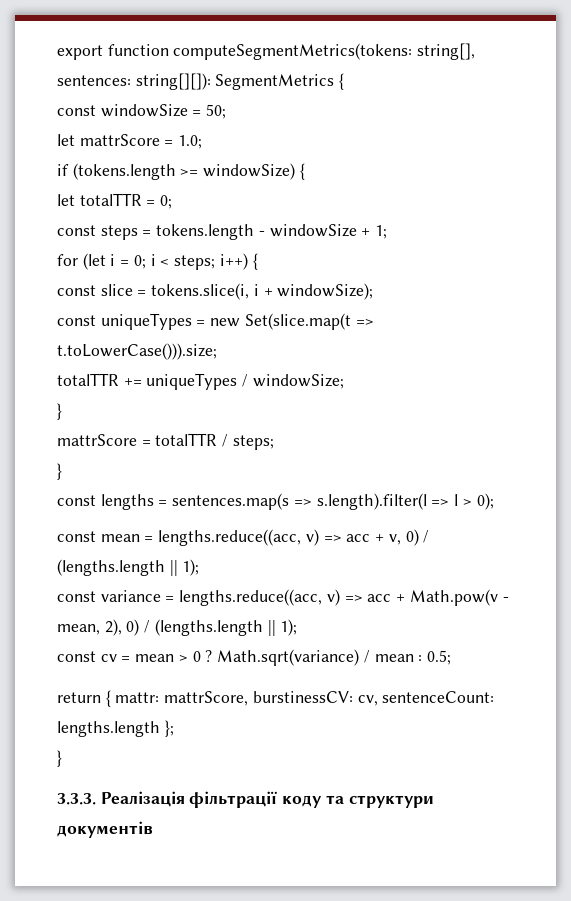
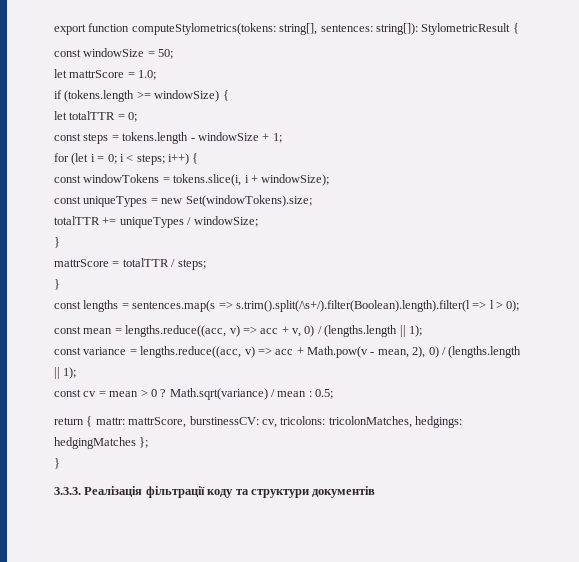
- export function computeSegmentMetrics(tokens: string[], sentences: string[][]): SegmentMetrics {
+ export function computeStylometrics(tokens: string[], sentences: string[]): StylometricResult {
- const slice = tokens.slice(i, i + windowSize);
+ const windowTokens = tokens.slice(i, i + windowSize);
- const uniqueTypes = new Set(slice.map(t => t.toLowerCase())).size;
+ const uniqueTypes = new Set(windowTokens).size;
- const lengths = sentences.map(s => s.length).filter(l => l > 0);
+ const lengths = sentences.map(s => s.trim().split(/\s+/).filter(Boolean).length).filter(l => l > 0);
- return { mattr: mattrScore, burstinessCV: cv, sentenceCount: lengths.length };
+ return { mattr: mattrScore, burstinessCV: cv, tricolons: tricolonMatches, hedgings: hedgingMatches };

